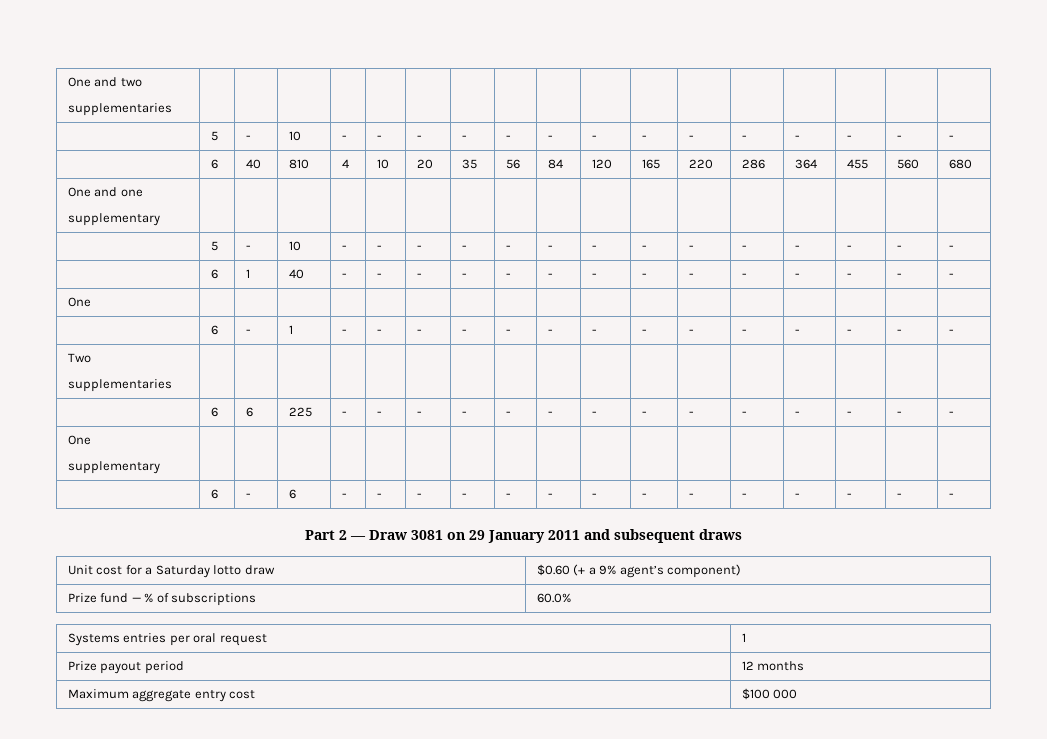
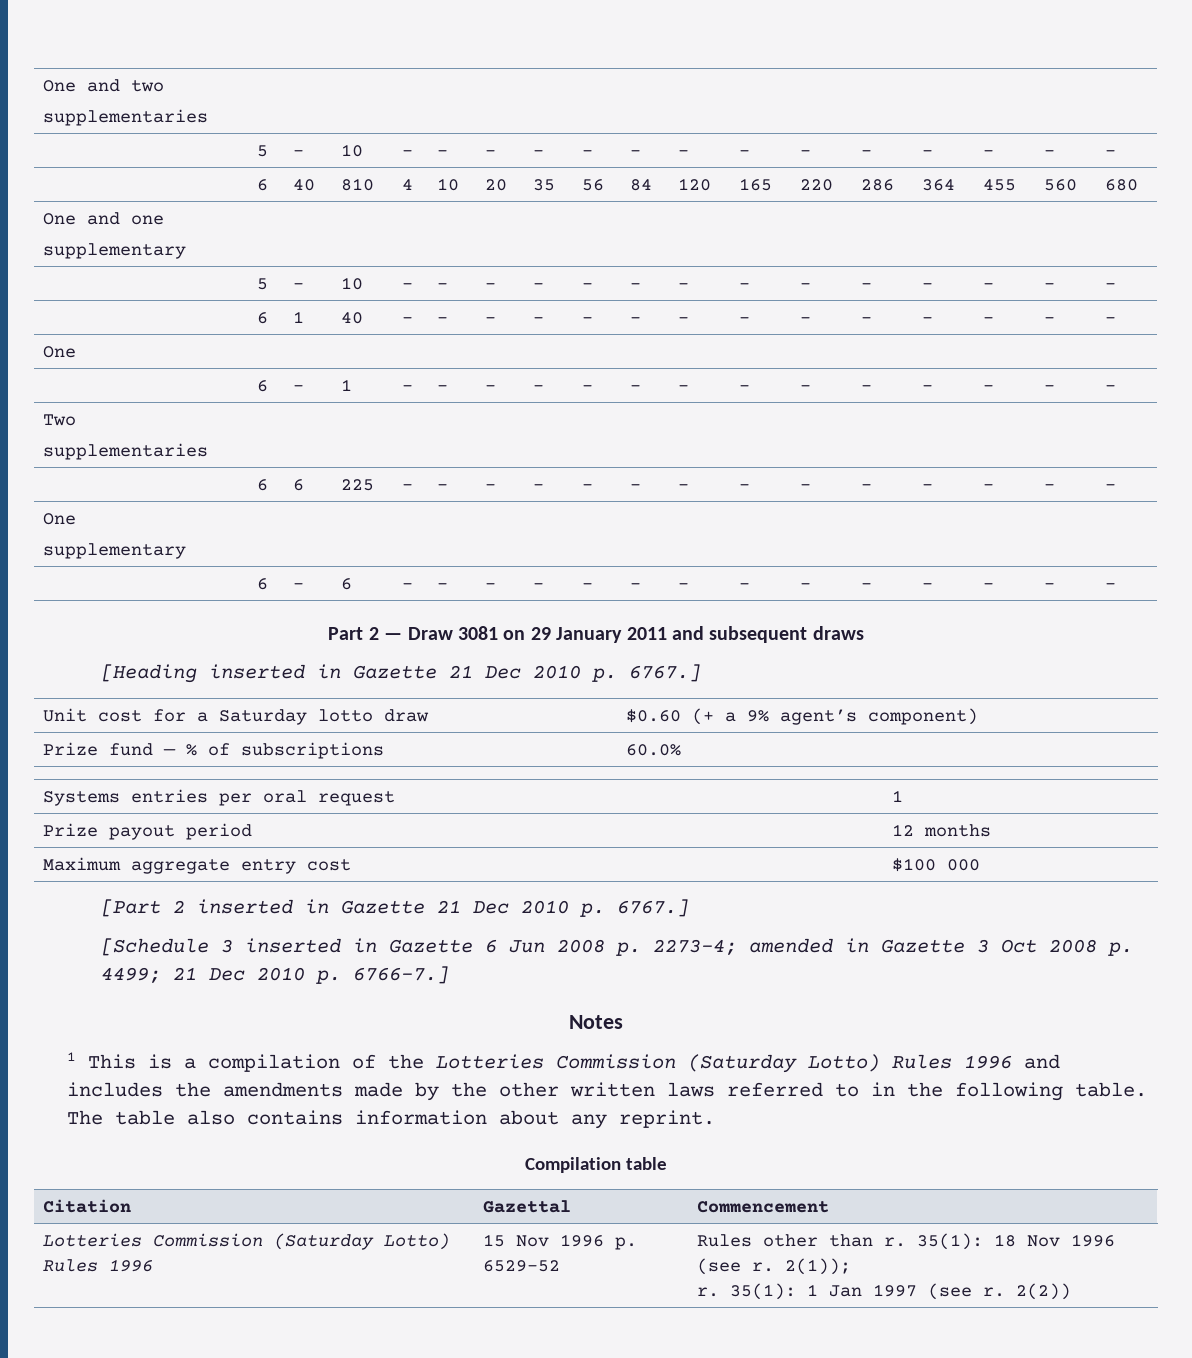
+ [Heading inserted in Gazette 21 Dec 2010 p. 6767.]
+ [Part 2 inserted in Gazette 21 Dec 2010 p. 6767.]
+ [Schedule 3 inserted in Gazette 6 Jun 2008 p. 2273-4; amended in Gazette 3 Oct 2008 p. 4499; 21 Dec 2010 p. 6766-7.]
+ Notes
+ 1 This is a compilation of the Lotteries Commission (Saturday Lotto) Rules 1996 and includes the amendments made by the other written laws referred to in the following table. The table also contains information about any reprint.
+ Compilation table
+ Citation | Gazettal | Commencement
+ Lotteries Commission (Saturday Lotto) Rules 1996 | 15 Nov 1996 p. 6529-52 | Rules other than r. 35(1): 18 Nov 1996 (see r. 2(1));
+ r. 35(1): 1 Jan 1997 (see r. 2(2))

